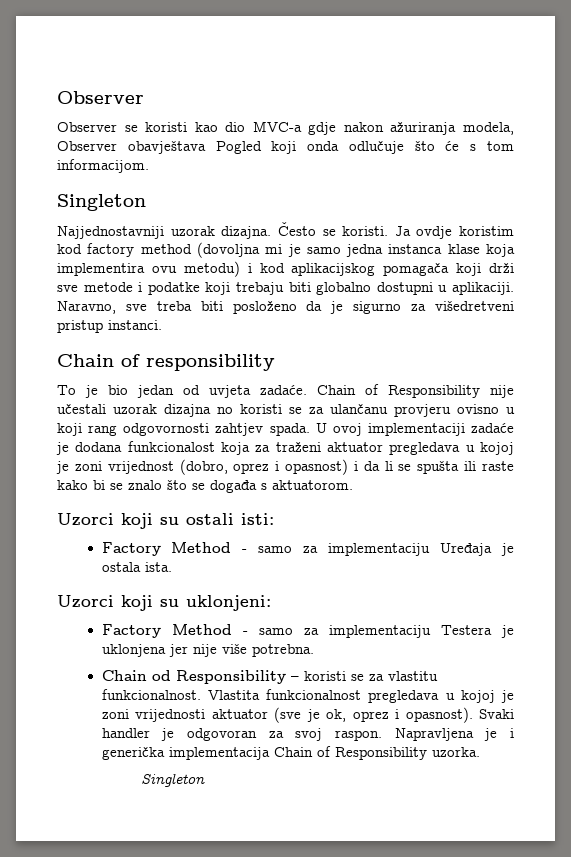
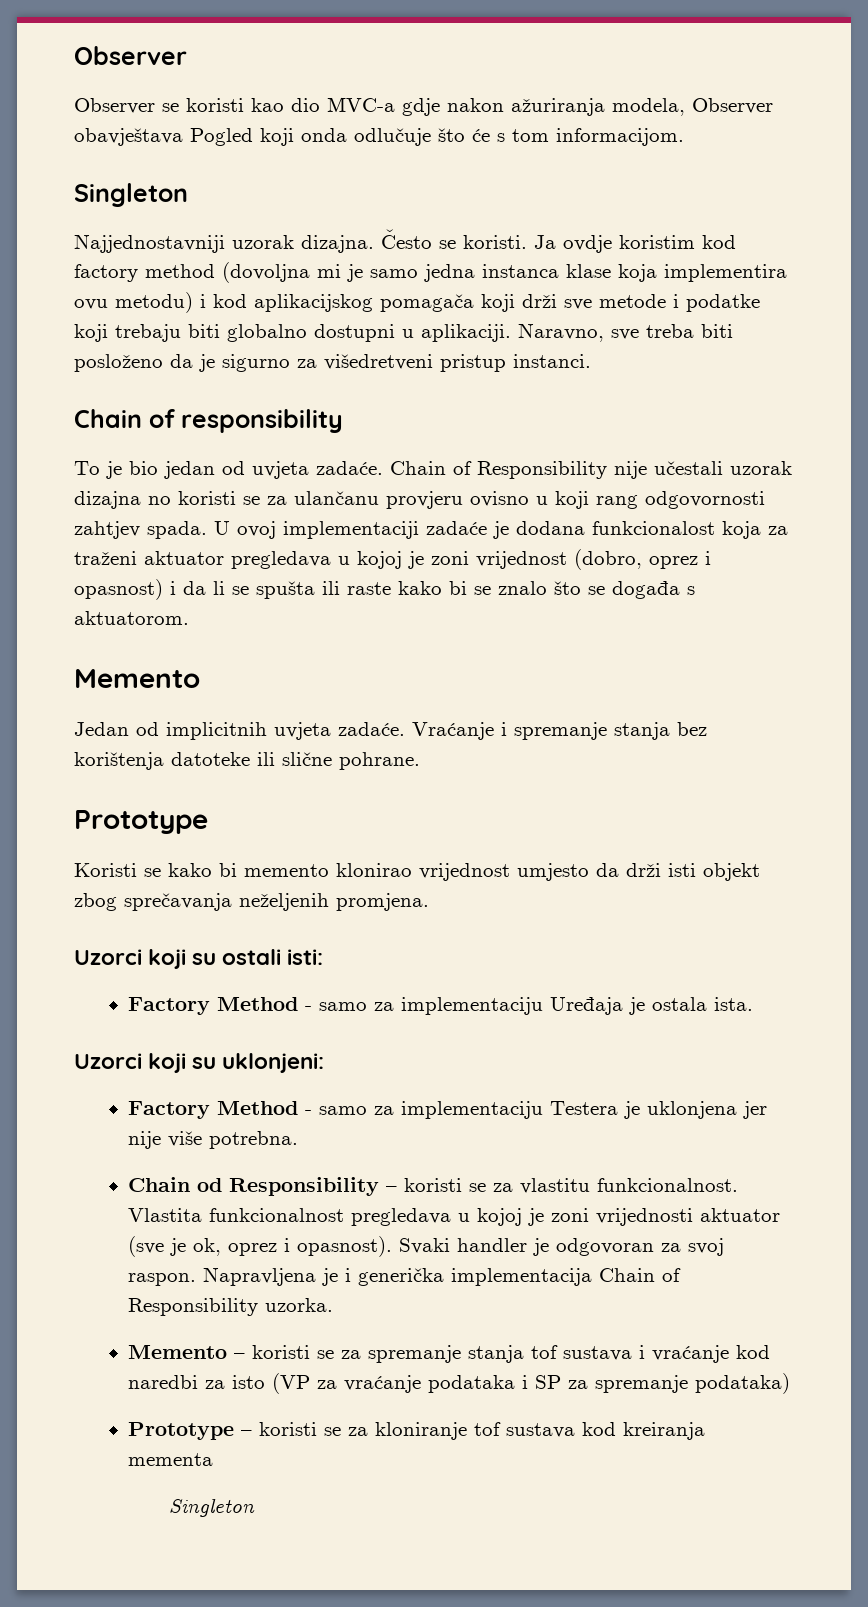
  U ovoj implementaciji zadaće je dodana funkcionalost koja za traženi aktuator pregledava u kojoj je zoni vrijednost (dobro, oprez i opasnost) i da li se spušta ili raste kako bi se znalo što se događa s aktuatorom.
+ Memento
+ Jedan od implicitnih uvjeta zadaće. Vraćanje i spremanje stanja bez korištenja datoteke ili slične pohrane.
+ Prototype
+ Koristi se kako bi memento klonirao vrijednost umjesto da drži isti objekt zbog sprečavanja neželjenih promjena.
+ Memento – koristi se za spremanje stanja tof sustava i vraćanje kod naredbi za isto (VP za vraćanje podataka i SP za spremanje podataka)
+ Prototype – koristi se za kloniranje tof sustava kod kreiranja mementa

